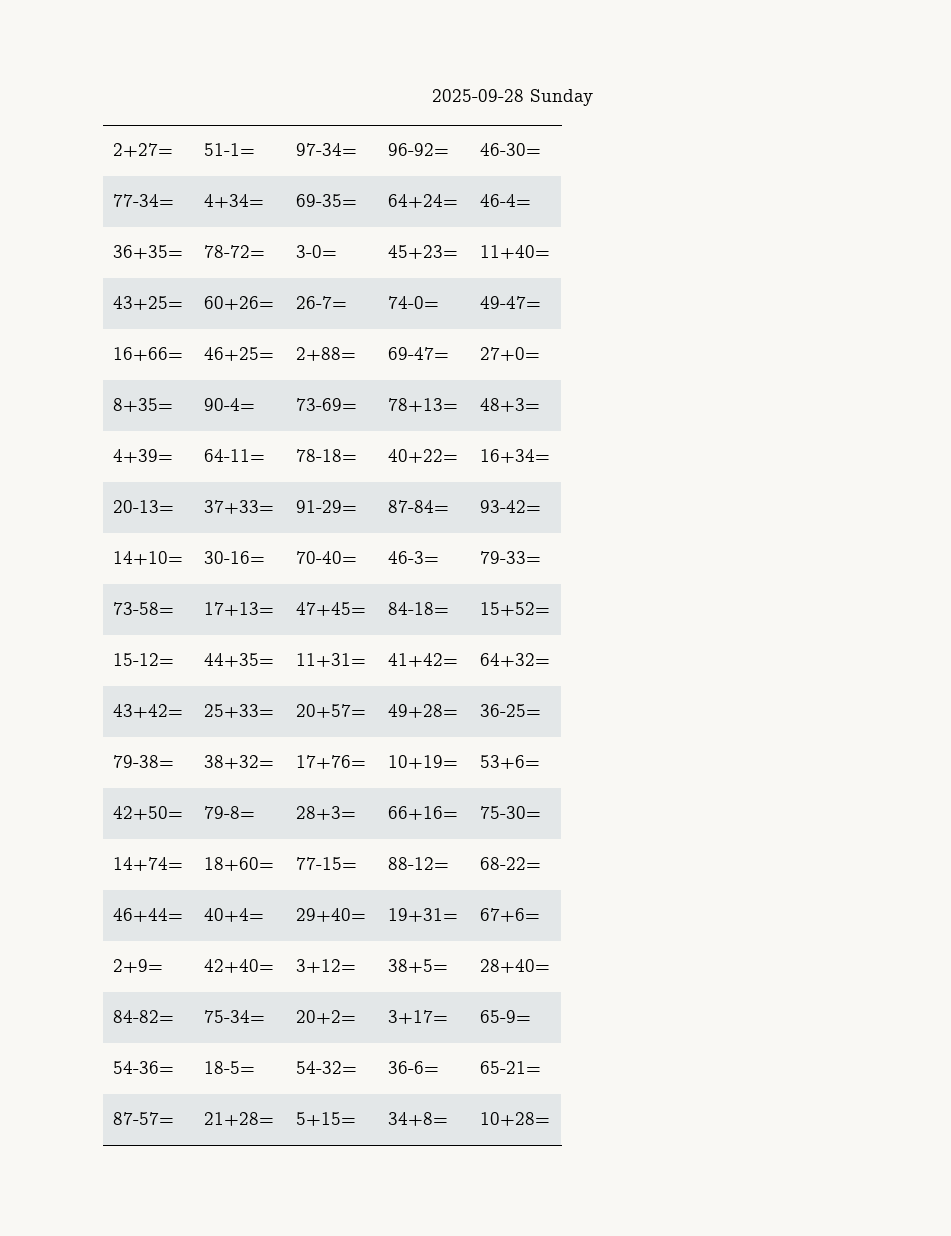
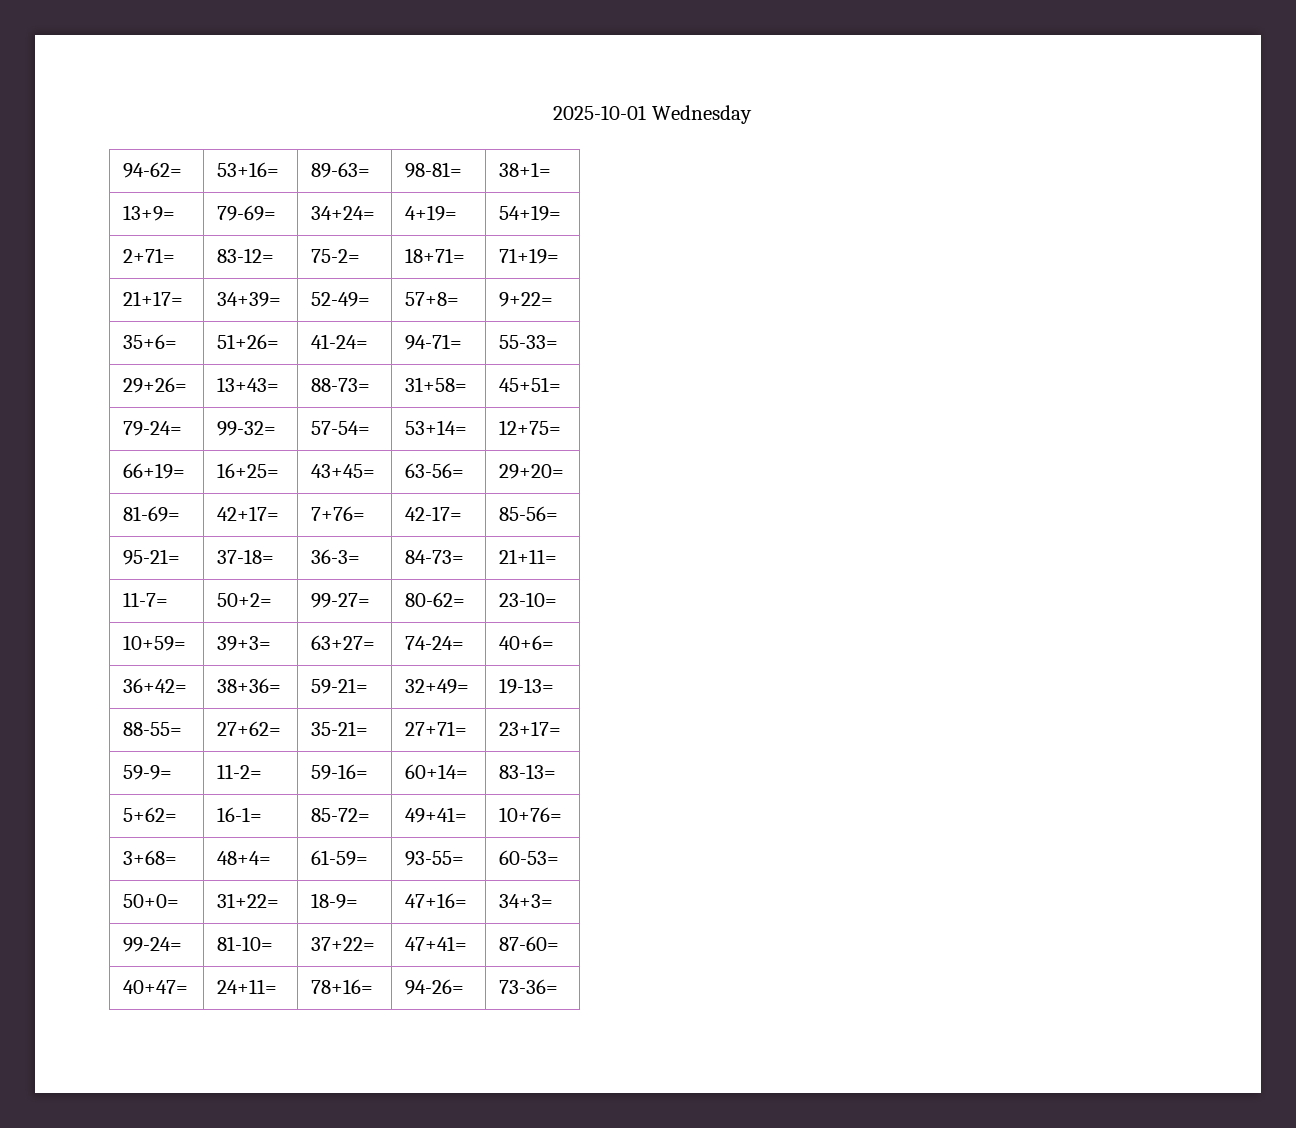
- 2025-09-28 Sunday
- 2+27= | 51-1= | 97-34= | 96-92= | 46-30=
- 77-34= | 4+34= | 69-35= | 64+24= | 46-4=
- 36+35= | 78-72= | 3-0= | 45+23= | 11+40=
- 43+25= | 60+26= | 26-7= | 74-0= | 49-47=
- 16+66= | 46+25= | 2+88= | 69-47= | 27+0=
- 8+35= | 90-4= | 73-69= | 78+13= | 48+3=
- 4+39= | 64-11= | 78-18= | 40+22= | 16+34=
- 20-13= | 37+33= | 91-29= | 87-84= | 93-42=
- 14+10= | 30-16= | 70-40= | 46-3= | 79-33=
- 73-58= | 17+13= | 47+45= | 84-18= | 15+52=
- 15-12= | 44+35= | 11+31= | 41+42= | 64+32=
- 43+42= | 25+33= | 20+57= | 49+28= | 36-25=
- 79-38= | 38+32= | 17+76= | 10+19= | 53+6=
- 42+50= | 79-8= | 28+3= | 66+16= | 75-30=
- 14+74= | 18+60= | 77-15= | 88-12= | 68-22=
- 46+44= | 40+4= | 29+40= | 19+31= | 67+6=
- 2+9= | 42+40= | 3+12= | 38+5= | 28+40=
- 84-82= | 75-34= | 20+2= | 3+17= | 65-9=
- 54-36= | 18-5= | 54-32= | 36-6= | 65-21=
- 87-57= | 21+28= | 5+15= | 34+8= | 10+28=
+ 2025-10-01 Wednesday
+ 94-62= | 53+16= | 89-63= | 98-81= | 38+1=
+ 13+9= | 79-69= | 34+24= | 4+19= | 54+19=
+ 2+71= | 83-12= | 75-2= | 18+71= | 71+19=
+ 21+17= | 34+39= | 52-49= | 57+8= | 9+22=
+ 35+6= | 51+26= | 41-24= | 94-71= | 55-33=
+ 29+26= | 13+43= | 88-73= | 31+58= | 45+51=
+ 79-24= | 99-32= | 57-54= | 53+14= | 12+75=
+ 66+19= | 16+25= | 43+45= | 63-56= | 29+20=
+ 81-69= | 42+17= | 7+76= | 42-17= | 85-56=
+ 95-21= | 37-18= | 36-3= | 84-73= | 21+11=
+ 11-7= | 50+2= | 99-27= | 80-62= | 23-10=
+ 10+59= | 39+3= | 63+27= | 74-24= | 40+6=
+ 36+42= | 38+36= | 59-21= | 32+49= | 19-13=
+ 88-55= | 27+62= | 35-21= | 27+71= | 23+17=
+ 59-9= | 11-2= | 59-16= | 60+14= | 83-13=
+ 5+62= | 16-1= | 85-72= | 49+41= | 10+76=
+ 3+68= | 48+4= | 61-59= | 93-55= | 60-53=
+ 50+0= | 31+22= | 18-9= | 47+16= | 34+3=
+ 99-24= | 81-10= | 37+22= | 47+41= | 87-60=
+ 40+47= | 24+11= | 78+16= | 94-26= | 73-36=

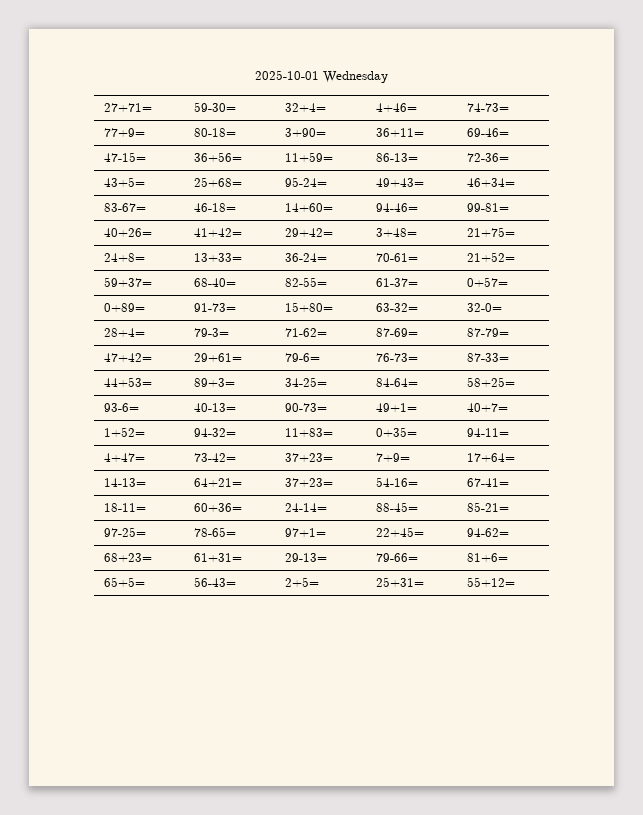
- 94-62= | 53+16= | 89-63= | 98-81= | 38+1=
- 13+9= | 79-69= | 34+24= | 4+19= | 54+19=
- 2+71= | 83-12= | 75-2= | 18+71= | 71+19=
- 21+17= | 34+39= | 52-49= | 57+8= | 9+22=
- 35+6= | 51+26= | 41-24= | 94-71= | 55-33=
- 29+26= | 13+43= | 88-73= | 31+58= | 45+51=
- 79-24= | 99-32= | 57-54= | 53+14= | 12+75=
- 66+19= | 16+25= | 43+45= | 63-56= | 29+20=
- 81-69= | 42+17= | 7+76= | 42-17= | 85-56=
- 95-21= | 37-18= | 36-3= | 84-73= | 21+11=
- 11-7= | 50+2= | 99-27= | 80-62= | 23-10=
- 10+59= | 39+3= | 63+27= | 74-24= | 40+6=
- 36+42= | 38+36= | 59-21= | 32+49= | 19-13=
- 88-55= | 27+62= | 35-21= | 27+71= | 23+17=
- 59-9= | 11-2= | 59-16= | 60+14= | 83-13=
- 5+62= | 16-1= | 85-72= | 49+41= | 10+76=
- 3+68= | 48+4= | 61-59= | 93-55= | 60-53=
- 50+0= | 31+22= | 18-9= | 47+16= | 34+3=
- 99-24= | 81-10= | 37+22= | 47+41= | 87-60=
- 40+47= | 24+11= | 78+16= | 94-26= | 73-36=
+ 27+71= | 59-30= | 32+4= | 4+46= | 74-73=
+ 77+9= | 80-18= | 3+90= | 36+11= | 69-46=
+ 47-15= | 36+56= | 11+59= | 86-13= | 72-36=
+ 43+5= | 25+68= | 95-24= | 49+43= | 46+34=
+ 83-67= | 46-18= | 14+60= | 94-46= | 99-81=
+ 40+26= | 41+42= | 29+42= | 3+48= | 21+75=
+ 24+8= | 13+33= | 36-24= | 70-61= | 21+52=
+ 59+37= | 68-40= | 82-55= | 61-37= | 0+57=
+ 0+89= | 91-73= | 15+80= | 63-32= | 32-0=
+ 28+4= | 79-3= | 71-62= | 87-69= | 87-79=
+ 47+42= | 29+61= | 79-6= | 76-73= | 87-33=
+ 44+53= | 89+3= | 34-25= | 84-64= | 58+25=
+ 93-6= | 40-13= | 90-73= | 49+1= | 40+7=
+ 1+52= | 94-32= | 11+83= | 0+35= | 94-11=
+ 4+47= | 73-42= | 37+23= | 7+9= | 17+64=
+ 14-13= | 64+21= | 37+23= | 54-16= | 67-41=
+ 18-11= | 60+36= | 24-14= | 88-45= | 85-21=
+ 97-25= | 78-65= | 97+1= | 22+45= | 94-62=
+ 68+23= | 61+31= | 29-13= | 79-66= | 81+6=
+ 65+5= | 56-43= | 2+5= | 25+31= | 55+12=

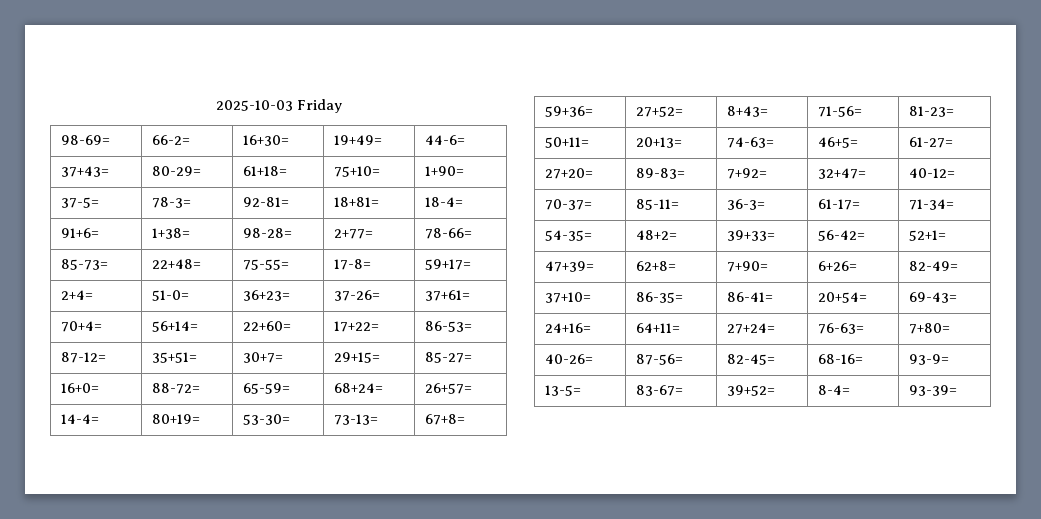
- 2025-10-01 Wednesday
- 27+71= | 59-30= | 32+4= | 4+46= | 74-73=
- 77+9= | 80-18= | 3+90= | 36+11= | 69-46=
- 47-15= | 36+56= | 11+59= | 86-13= | 72-36=
- 43+5= | 25+68= | 95-24= | 49+43= | 46+34=
- 83-67= | 46-18= | 14+60= | 94-46= | 99-81=
- 40+26= | 41+42= | 29+42= | 3+48= | 21+75=
- 24+8= | 13+33= | 36-24= | 70-61= | 21+52=
- 59+37= | 68-40= | 82-55= | 61-37= | 0+57=
- 0+89= | 91-73= | 15+80= | 63-32= | 32-0=
- 28+4= | 79-3= | 71-62= | 87-69= | 87-79=
- 47+42= | 29+61= | 79-6= | 76-73= | 87-33=
- 44+53= | 89+3= | 34-25= | 84-64= | 58+25=
- 93-6= | 40-13= | 90-73= | 49+1= | 40+7=
- 1+52= | 94-32= | 11+83= | 0+35= | 94-11=
- 4+47= | 73-42= | 37+23= | 7+9= | 17+64=
- 14-13= | 64+21= | 37+23= | 54-16= | 67-41=
- 18-11= | 60+36= | 24-14= | 88-45= | 85-21=
- 97-25= | 78-65= | 97+1= | 22+45= | 94-62=
- 68+23= | 61+31= | 29-13= | 79-66= | 81+6=
- 65+5= | 56-43= | 2+5= | 25+31= | 55+12=
+ 2025-10-03 Friday
+ 98-69= | 66-2= | 16+30= | 19+49= | 44-6=
+ 37+43= | 80-29= | 61+18= | 75+10= | 1+90=
+ 37-5= | 78-3= | 92-81= | 18+81= | 18-4=
+ 91+6= | 1+38= | 98-28= | 2+77= | 78-66=
+ 85-73= | 22+48= | 75-55= | 17-8= | 59+17=
+ 2+4= | 51-0= | 36+23= | 37-26= | 37+61=
+ 70+4= | 56+14= | 22+60= | 17+22= | 86-53=
+ 87-12= | 35+51= | 30+7= | 29+15= | 85-27=
+ 16+0= | 88-72= | 65-59= | 68+24= | 26+57=
+ 14-4= | 80+19= | 53-30= | 73-13= | 67+8=
+ 59+36= | 27+52= | 8+43= | 71-56= | 81-23=
+ 50+11= | 20+13= | 74-63= | 46+5= | 61-27=
+ 27+20= | 89-83= | 7+92= | 32+47= | 40-12=
+ 70-37= | 85-11= | 36-3= | 61-17= | 71-34=
+ 54-35= | 48+2= | 39+33= | 56-42= | 52+1=
+ 47+39= | 62+8= | 7+90= | 6+26= | 82-49=
+ 37+10= | 86-35= | 86-41= | 20+54= | 69-43=
+ 24+16= | 64+11= | 27+24= | 76-63= | 7+80=
+ 40-26= | 87-56= | 82-45= | 68-16= | 93-9=
+ 13-5= | 83-67= | 39+52= | 8-4= | 93-39=

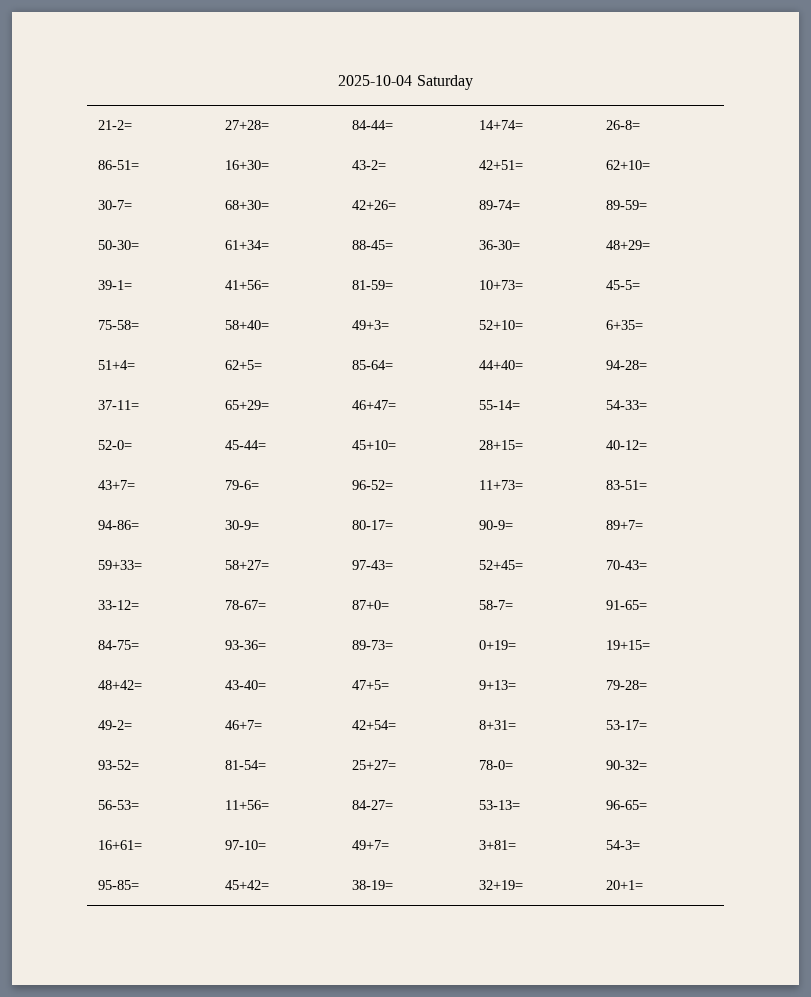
- 2025-10-03 Friday
- 98-69= | 66-2= | 16+30= | 19+49= | 44-6=
- 37+43= | 80-29= | 61+18= | 75+10= | 1+90=
- 37-5= | 78-3= | 92-81= | 18+81= | 18-4=
- 91+6= | 1+38= | 98-28= | 2+77= | 78-66=
- 85-73= | 22+48= | 75-55= | 17-8= | 59+17=
- 2+4= | 51-0= | 36+23= | 37-26= | 37+61=
- 70+4= | 56+14= | 22+60= | 17+22= | 86-53=
- 87-12= | 35+51= | 30+7= | 29+15= | 85-27=
- 16+0= | 88-72= | 65-59= | 68+24= | 26+57=
- 14-4= | 80+19= | 53-30= | 73-13= | 67+8=
- 59+36= | 27+52= | 8+43= | 71-56= | 81-23=
- 50+11= | 20+13= | 74-63= | 46+5= | 61-27=
- 27+20= | 89-83= | 7+92= | 32+47= | 40-12=
- 70-37= | 85-11= | 36-3= | 61-17= | 71-34=
- 54-35= | 48+2= | 39+33= | 56-42= | 52+1=
- 47+39= | 62+8= | 7+90= | 6+26= | 82-49=
- 37+10= | 86-35= | 86-41= | 20+54= | 69-43=
- 24+16= | 64+11= | 27+24= | 76-63= | 7+80=
- 40-26= | 87-56= | 82-45= | 68-16= | 93-9=
- 13-5= | 83-67= | 39+52= | 8-4= | 93-39=
+ 2025-10-04 Saturday
+ 21-2= | 27+28= | 84-44= | 14+74= | 26-8=
+ 86-51= | 16+30= | 43-2= | 42+51= | 62+10=
+ 30-7= | 68+30= | 42+26= | 89-74= | 89-59=
+ 50-30= | 61+34= | 88-45= | 36-30= | 48+29=
+ 39-1= | 41+56= | 81-59= | 10+73= | 45-5=
+ 75-58= | 58+40= | 49+3= | 52+10= | 6+35=
+ 51+4= | 62+5= | 85-64= | 44+40= | 94-28=
+ 37-11= | 65+29= | 46+47= | 55-14= | 54-33=
+ 52-0= | 45-44= | 45+10= | 28+15= | 40-12=
+ 43+7= | 79-6= | 96-52= | 11+73= | 83-51=
+ 94-86= | 30-9= | 80-17= | 90-9= | 89+7=
+ 59+33= | 58+27= | 97-43= | 52+45= | 70-43=
+ 33-12= | 78-67= | 87+0= | 58-7= | 91-65=
+ 84-75= | 93-36= | 89-73= | 0+19= | 19+15=
+ 48+42= | 43-40= | 47+5= | 9+13= | 79-28=
+ 49-2= | 46+7= | 42+54= | 8+31= | 53-17=
+ 93-52= | 81-54= | 25+27= | 78-0= | 90-32=
+ 56-53= | 11+56= | 84-27= | 53-13= | 96-65=
+ 16+61= | 97-10= | 49+7= | 3+81= | 54-3=
+ 95-85= | 45+42= | 38-19= | 32+19= | 20+1=

